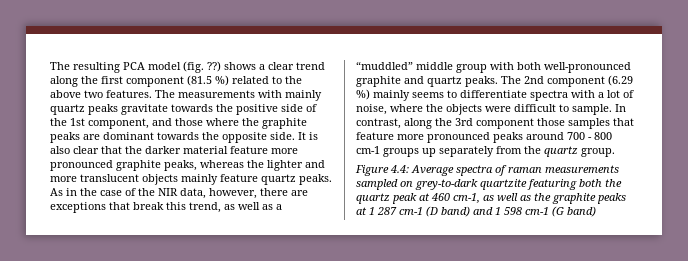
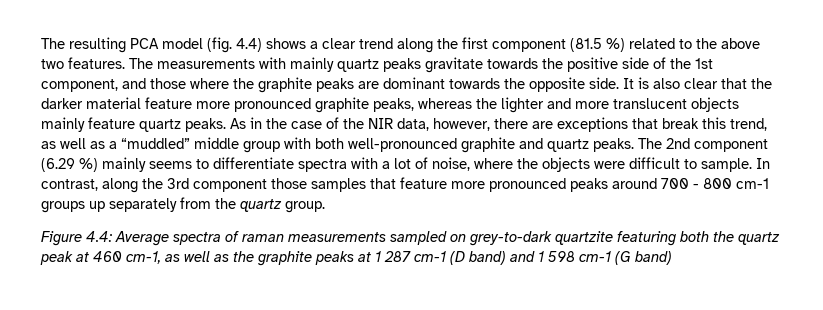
- The resulting PCA model (fig. ??) shows a clear trend along the first component (81.5 %) related to the above two features.
+ The resulting PCA model (fig. 4.4) shows a clear trend along the first component (81.5 %) related to the above two features.

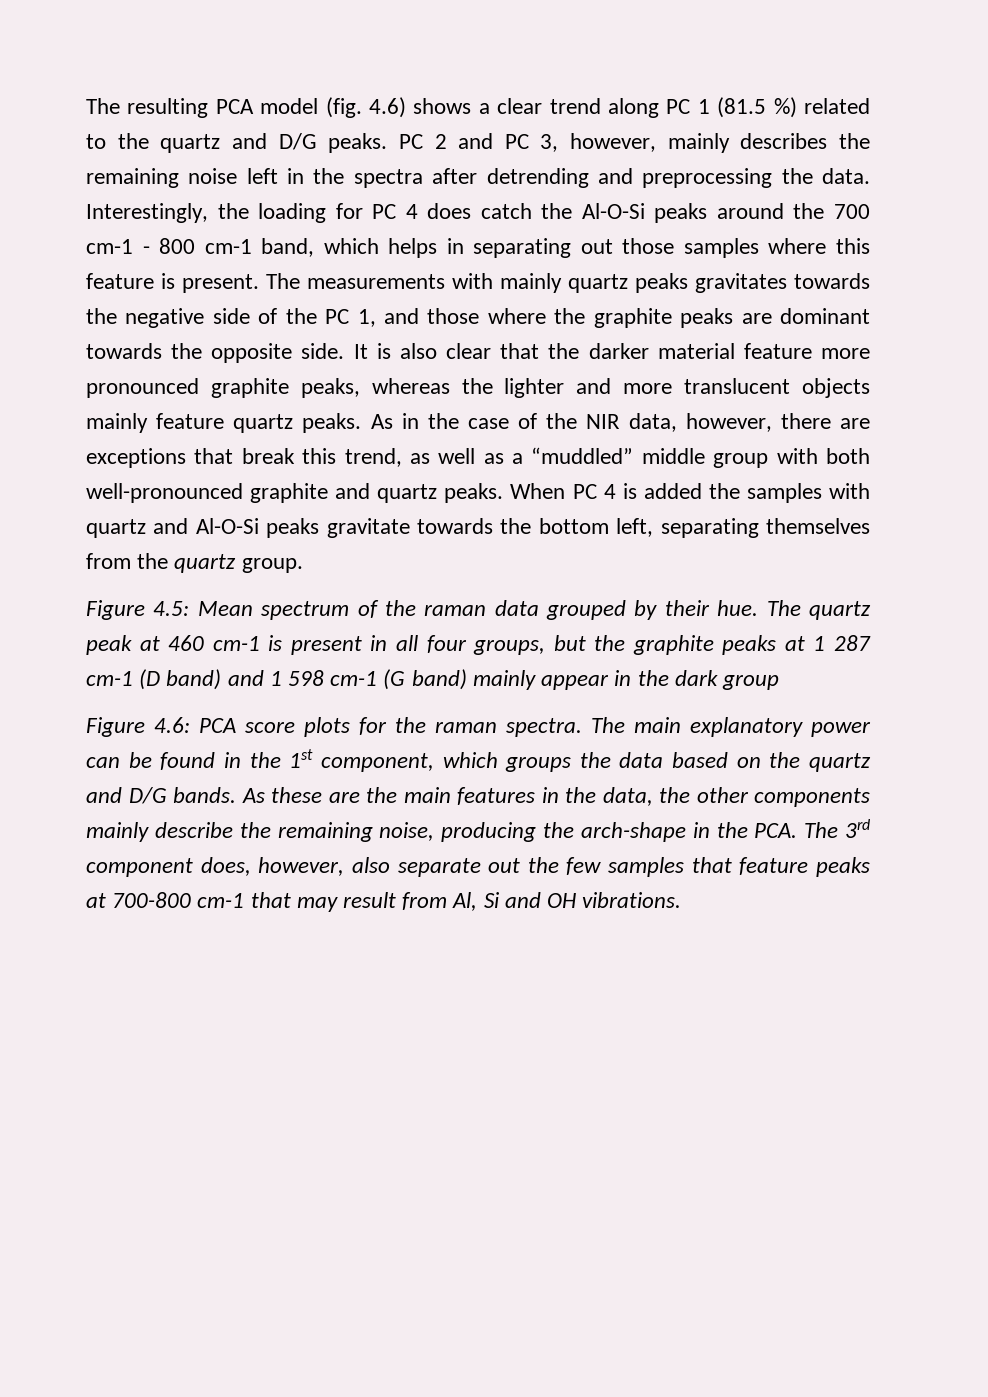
- The resulting PCA model (fig. 4.4) shows a clear trend along the first component (81.5 %) related to the above two features.
+ The resulting PCA model (fig. 4.6) shows a clear trend along PC 1 (81.5 %) related to the quartz and D/G peaks. PC 2 and PC 3, however, mainly describes the remaining noise left in the spectra after detrending and preprocessing the data. Interestingly, the loading for PC 4 does catch the Al-O-Si peaks around the 700 cm-1 - 800 cm-1 band, which helps in separating out those samples where this feature is present.
- The measurements with mainly quartz peaks gravitate towards the positive side of the 1st component, and those where the graphite peaks are dominant towards the opposite side.
+ The measurements with mainly quartz peaks gravitates towards the negative side of the PC 1, and those where the graphite peaks are dominant towards the opposite side.
- The 2nd component (6.29 %) mainly seems to differentiate spectra with a lot of noise, where the objects were difficult to sample. In contrast, along the 3rd component those samples that feature more pronounced peaks around 700 - 800 cm-1 groups up separately from the quartz group.
+ When PC 4 is added the samples with quartz and Al-O-Si peaks gravitate towards the bottom left, separating themselves from the quartz group.
- Figure 4.4: Average spectra of raman measurements sampled on grey-to-dark quartzite featuring both the quartz peak at 460 cm-1, as well as the graphite peaks at 1 287 cm-1 (D band) and 1 598 cm-1 (G band)
+ Figure 4.5: Mean spectrum of the raman data grouped by their hue. The quartz peak at 460 cm-1 is present in all four groups, but the graphite peaks at 1 287 cm-1 (D band) and 1 598 cm-1 (G band) mainly appear in the dark group
+ Figure 4.6: PCA score plots for the raman spectra. The main explanatory power can be found in the 1st component, which groups the data based on the quartz and D/G bands. As these are the main features in the data, the other components mainly describe the remaining noise, producing the arch-shape in the PCA. The 3rd component does, however, also separate out the few samples that feature peaks at 700-800 cm-1 that may result from Al, Si and OH vibrations.

